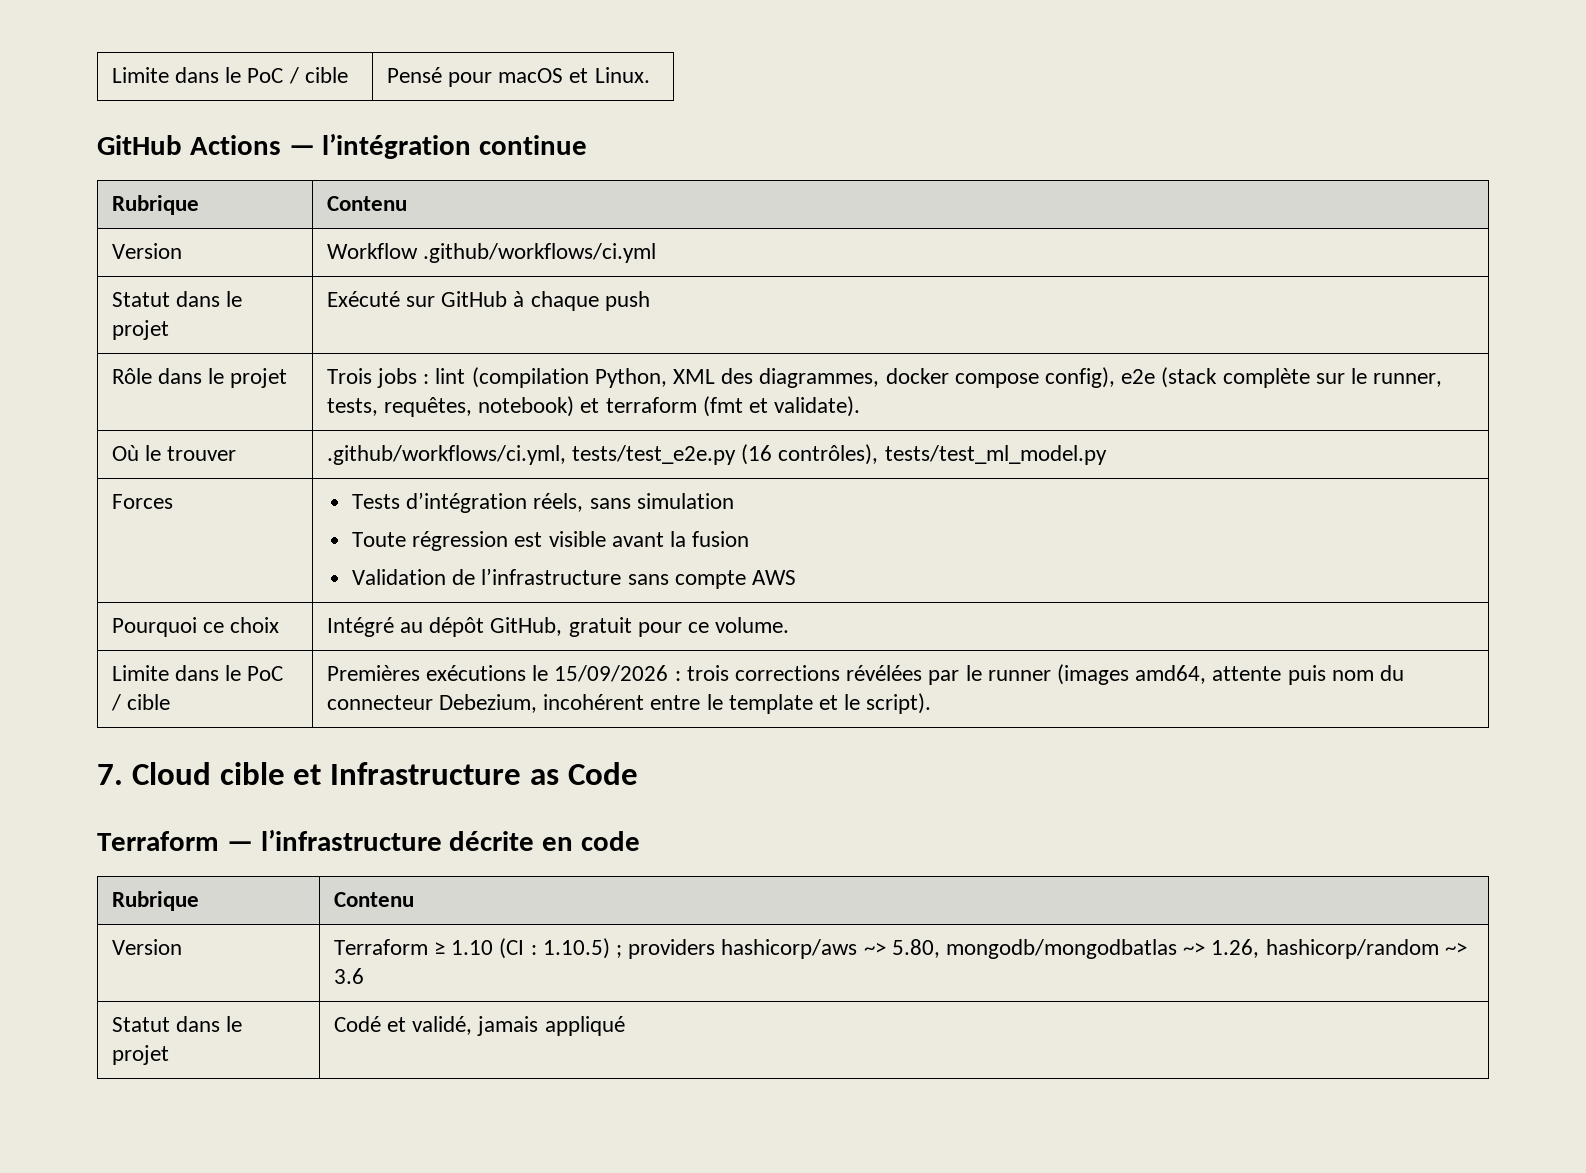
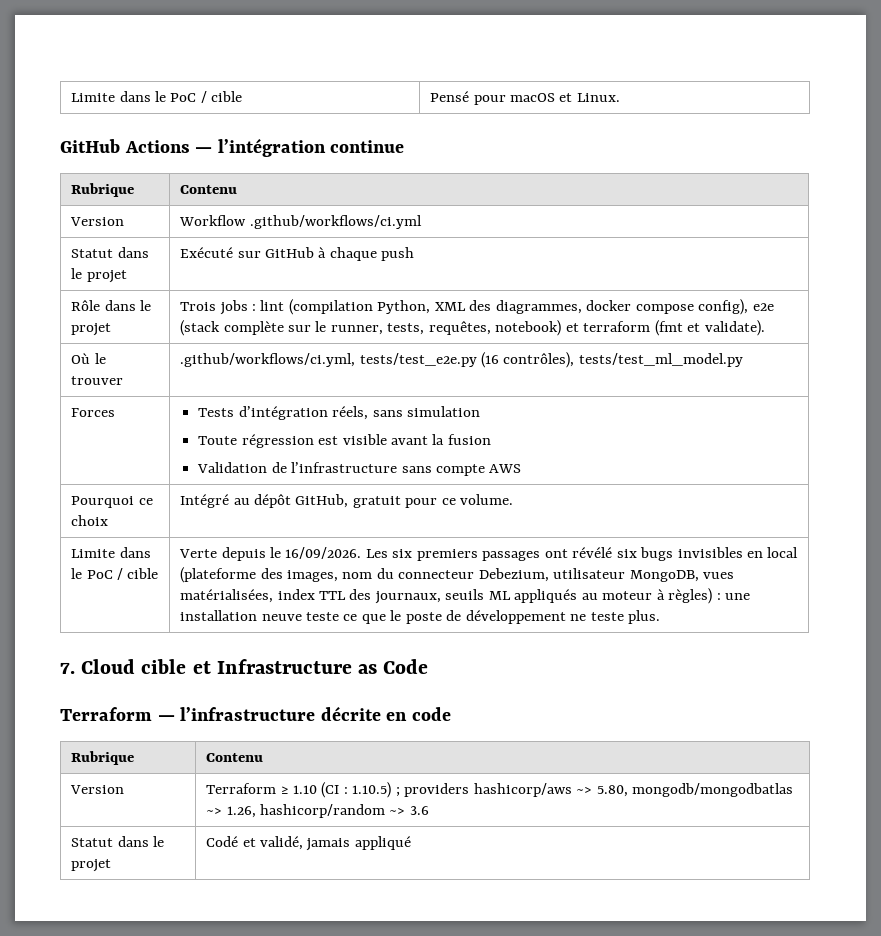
- Premières exécutions le 15/09/2026 : trois corrections révélées par le runner (images amd64, attente puis nom du connecteur Debezium, incohérent entre le template et le script).
+ Verte depuis le 16/09/2026. Les six premiers passages ont révélé six bugs invisibles en local (plateforme des images, nom du connecteur Debezium, utilisateur MongoDB, vues matérialisées, index TTL des journaux, seuils ML appliqués au moteur à règles) : une installation neuve teste ce que le poste de développement ne teste plus.

